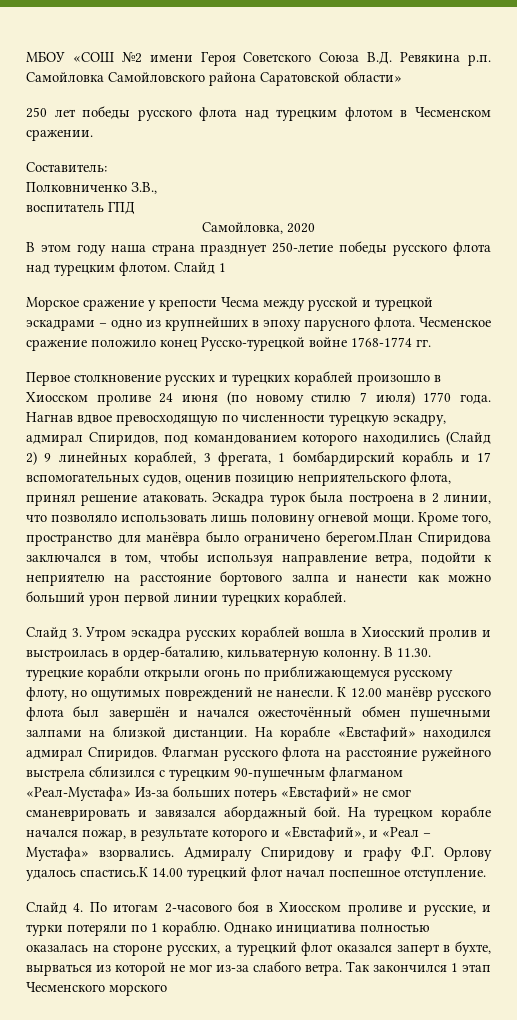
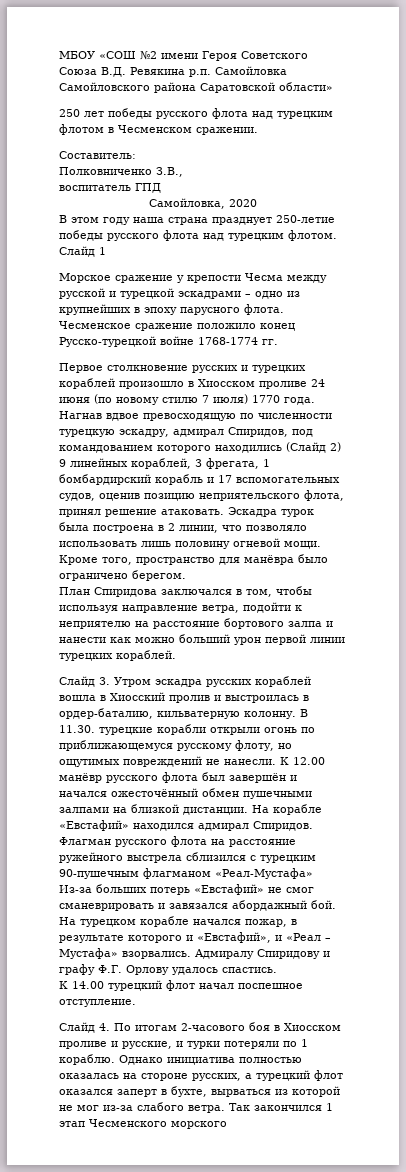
- Кроме того, пространство для манёвра было ограничено берегом.План Спиридова заключался в том, чтобы используя направление ветра, подойти к неприятелю на расстояние бортового залпа и нанести как можно больший урон первой линии турецких кораблей.
+ Кроме того, пространство для манёвра было ограничено берегом.
+ План Спиридова заключался в том, чтобы используя направление ветра, подойти к неприятелю на расстояние бортового залпа и нанести как можно больший урон первой линии турецких кораблей.
- Адмиралу Спиридову и графу Ф.Г. Орлову удалось спастись.К 14.00 турецкий флот начал поспешное отступление.
+ Адмиралу Спиридову и графу Ф.Г. Орлову удалось спастись.
+ К 14.00 турецкий флот начал поспешное отступление.

